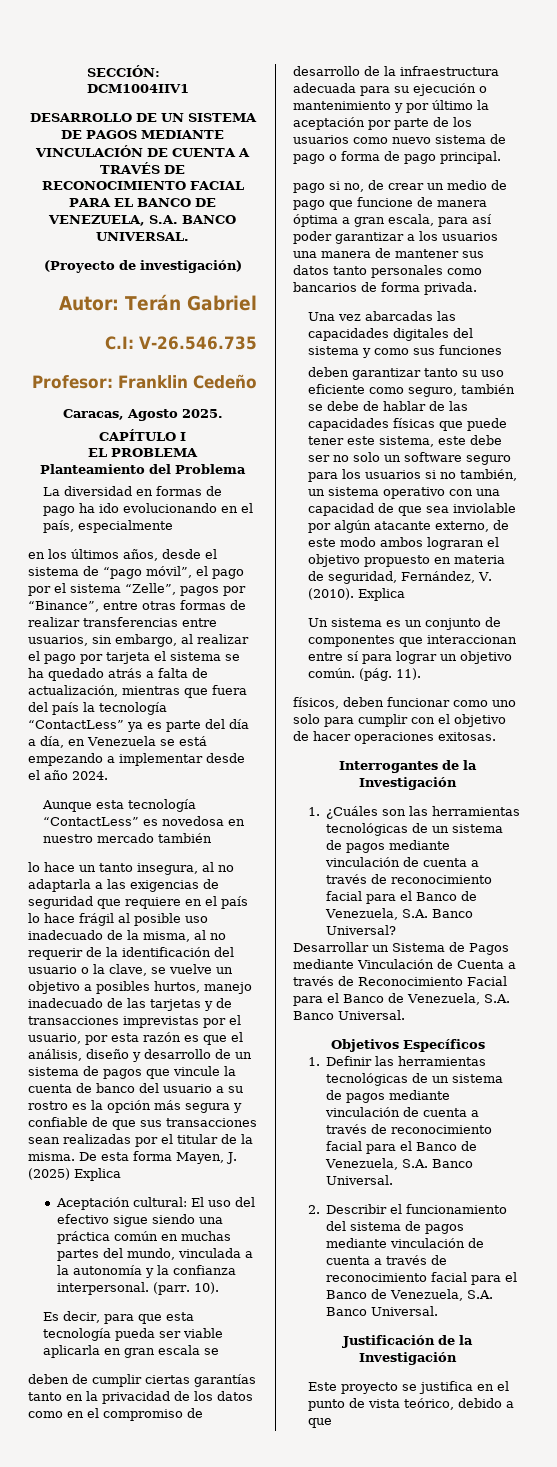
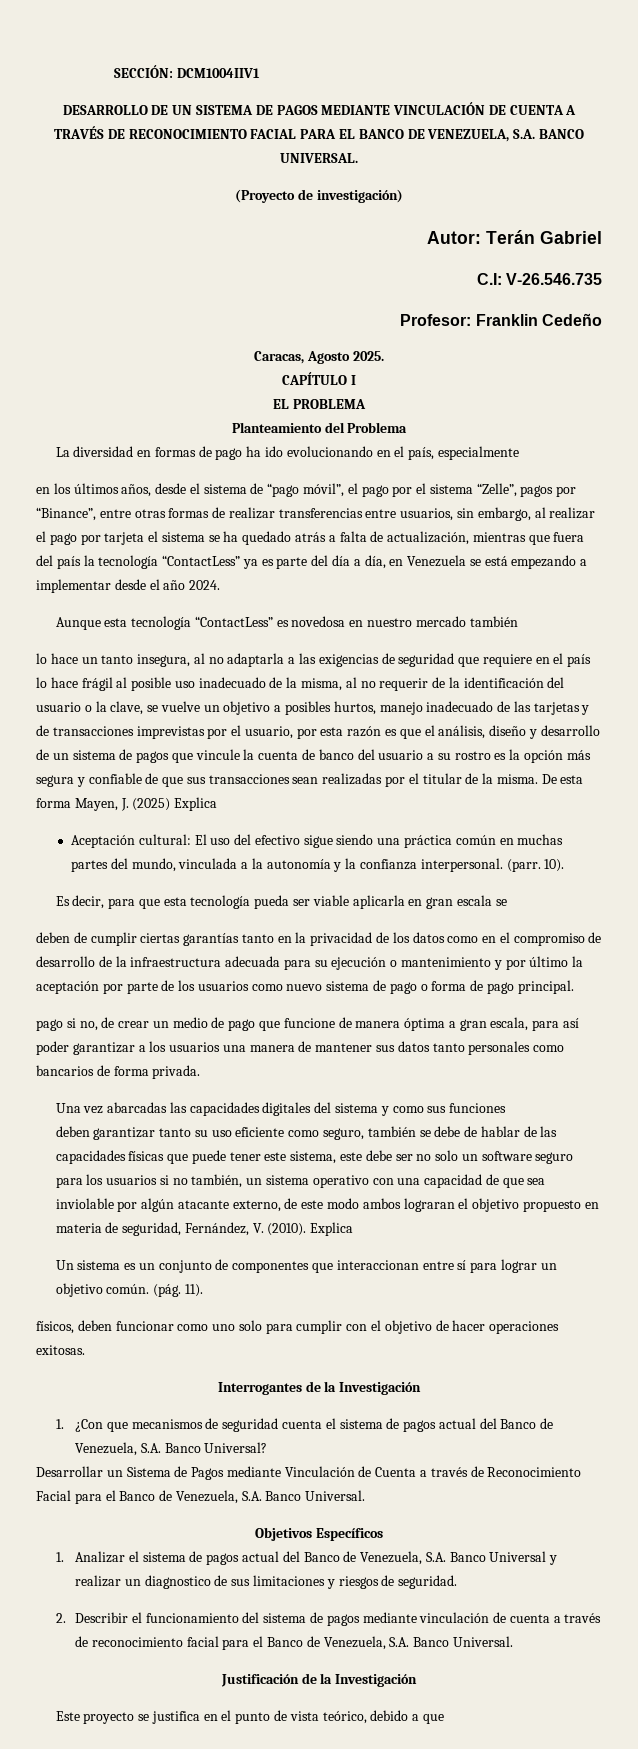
- 1. ¿Cuáles son las herramientas tecnológicas de un sistema de pagos mediante vinculación de cuenta a través de reconocimiento facial para el Banco de Venezuela, S.A. Banco Universal?
+ 1. ¿Con que mecanismos de seguridad cuenta el sistema de pagos actual del Banco de Venezuela, S.A. Banco Universal?
- 1. Definir las herramientas tecnológicas de un sistema de pagos mediante vinculación de cuenta a través de reconocimiento facial para el Banco de Venezuela, S.A. Banco Universal.
+ 1. Analizar el sistema de pagos actual del Banco de Venezuela, S.A. Banco Universal y realizar un diagnostico de sus limitaciones y riesgos de seguridad.

